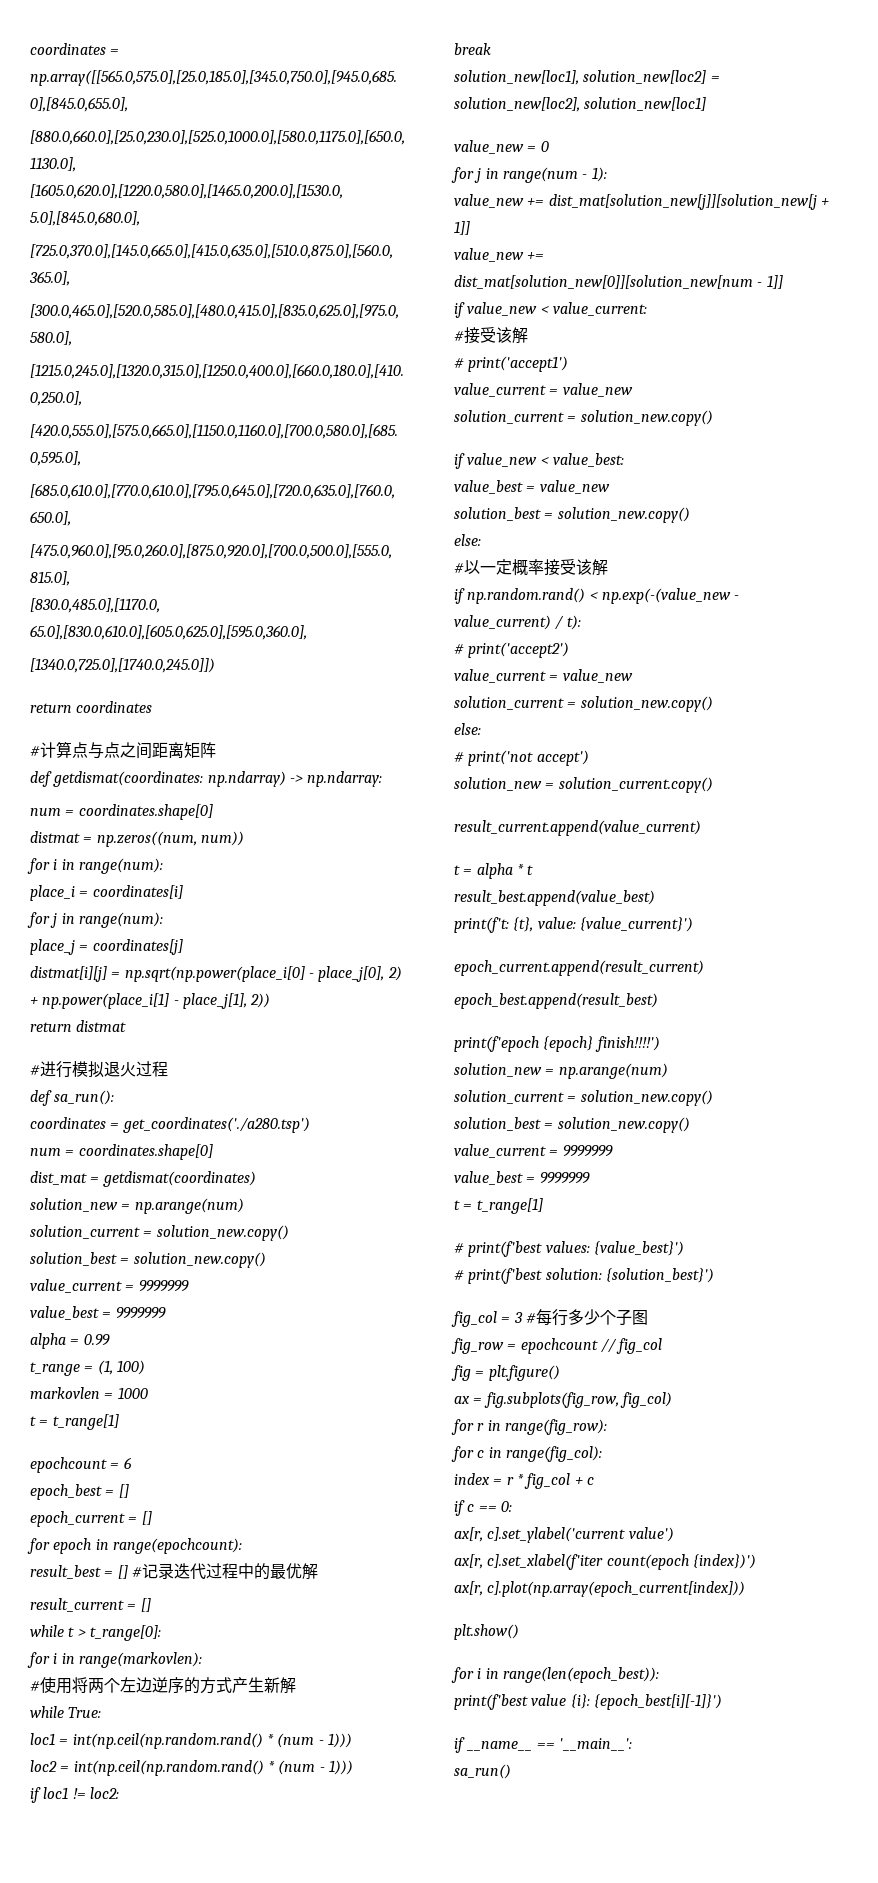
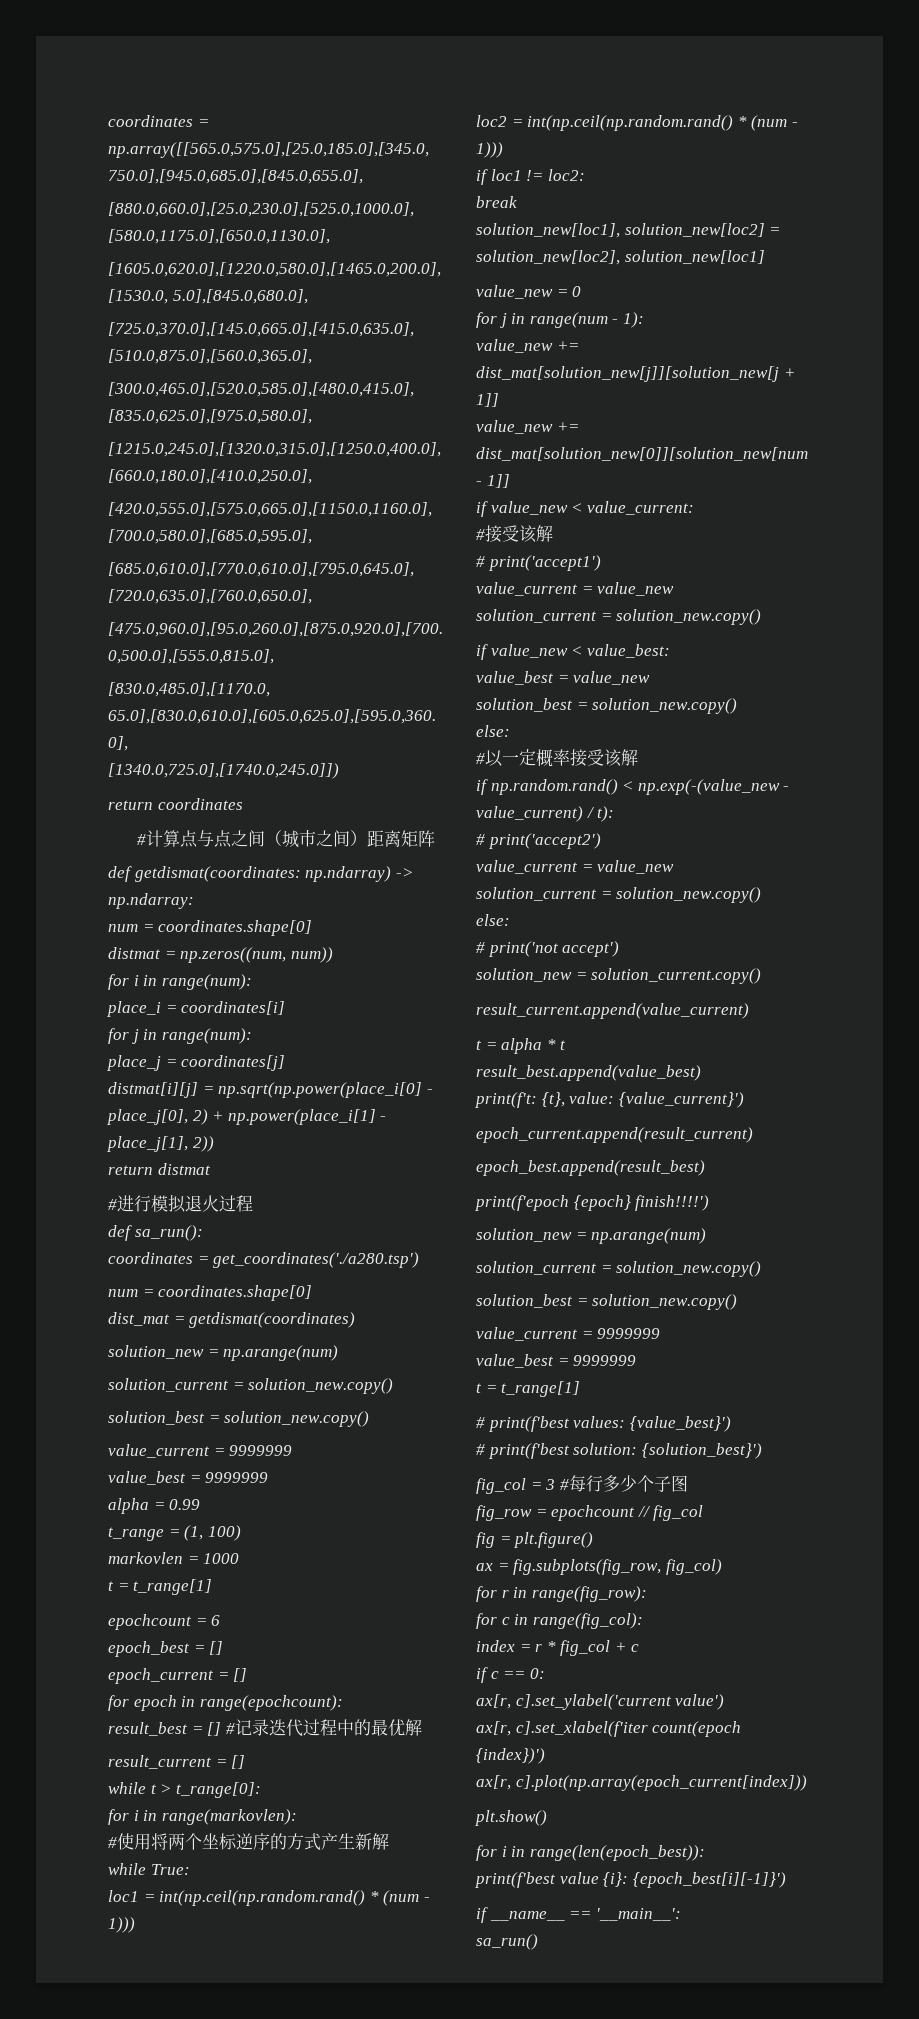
- #计算点与点之间距离矩阵
+ #计算点与点之间（城市之间）距离矩阵
- #使用将两个左边逆序的方式产生新解
+ #使用将两个坐标逆序的方式产生新解

